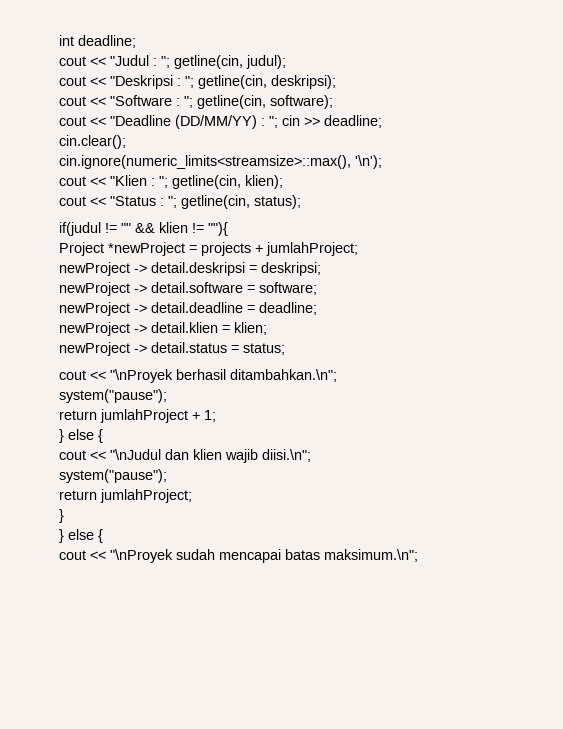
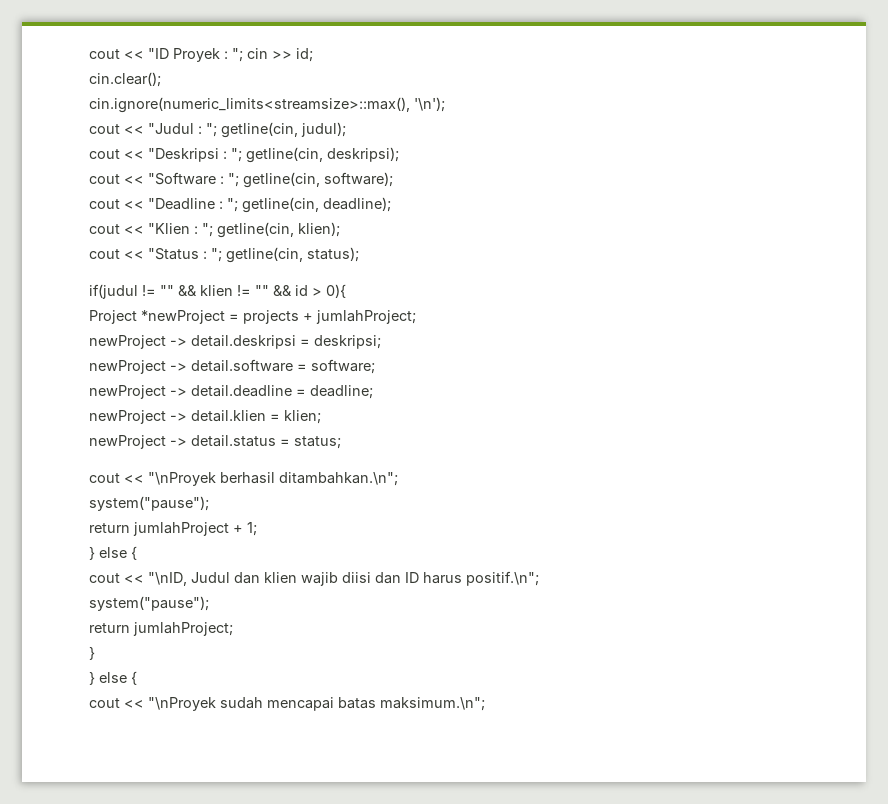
- int deadline;
+ cout << "ID Proyek : "; cin >> id;
+ cin.clear();
+ cin.ignore(numeric_limits<streamsize>::max(), '\n');
- cout << "Deadline (DD/MM/YY) : "; cin >> deadline;
- cin.clear();
- cin.ignore(numeric_limits<streamsize>::max(), '\n');
+ cout << "Deadline : "; getline(cin, deadline);
- if(judul != "" && klien != ""){
+ if(judul != "" && klien != "" && id > 0){
- cout << "\nJudul dan klien wajib diisi.\n";
+ cout << "\nID, Judul dan klien wajib diisi dan ID harus positif.\n";

